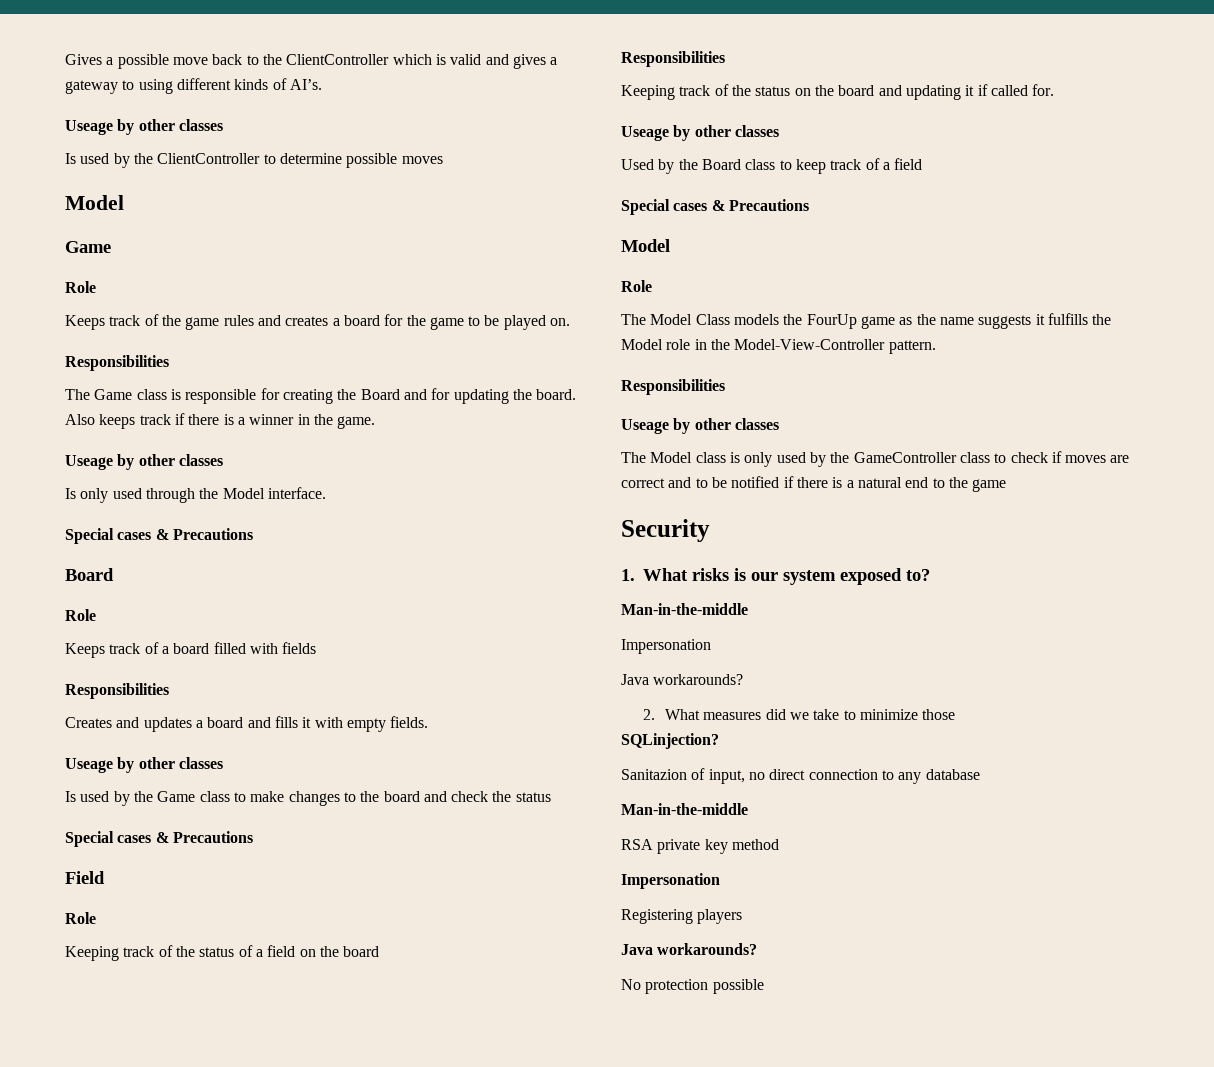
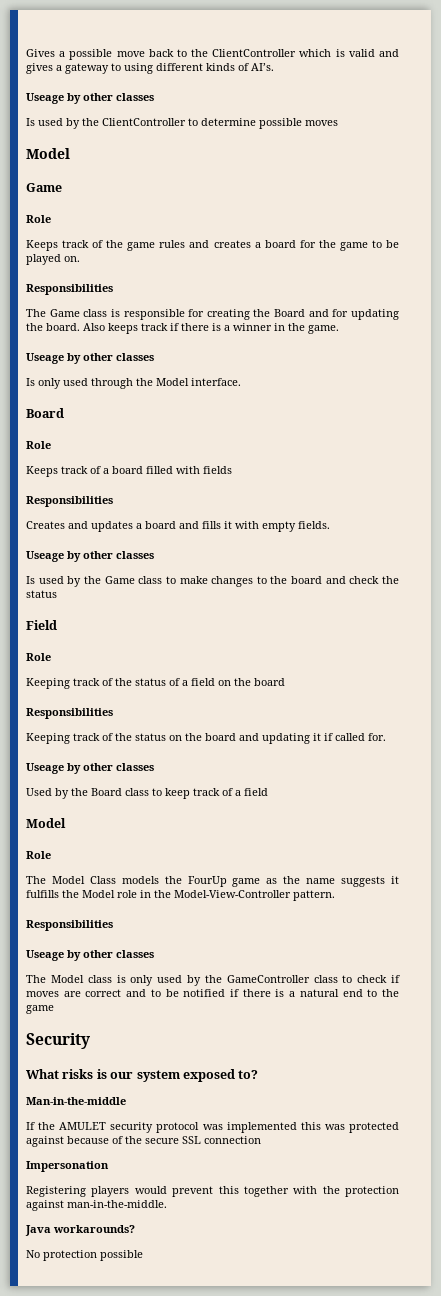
  Is only used through the Model interface.
- Special cases & Precautions
  Is used by the Game class to make changes to the board and check the status
- Special cases & Precautions
  Used by the Board class to keep track of a field
- Special cases & Precautions
- 1. What risks is our system exposed to?
+ What risks is our system exposed to?
  Man-in-the-middle
+ If the AMULET security protocol was implemented this was protected against because of the secure SSL connection
  Impersonation
- Java workarounds?
- 2. What measures did we take to minimize those
- SQLinjection?
- Sanitazion of input, no direct connection to any database
- Man-in-the-middle
- RSA private key method
- Impersonation
- Registering players
+ Registering players would prevent this together with the protection against man-in-the-middle.

